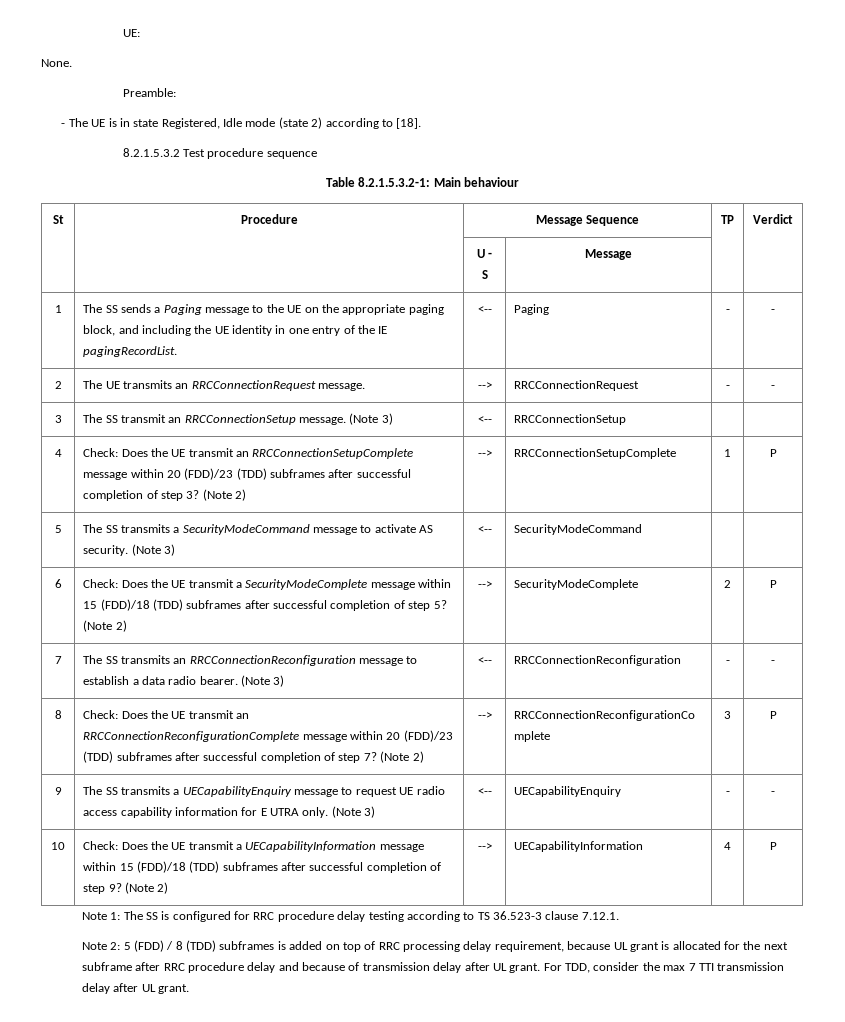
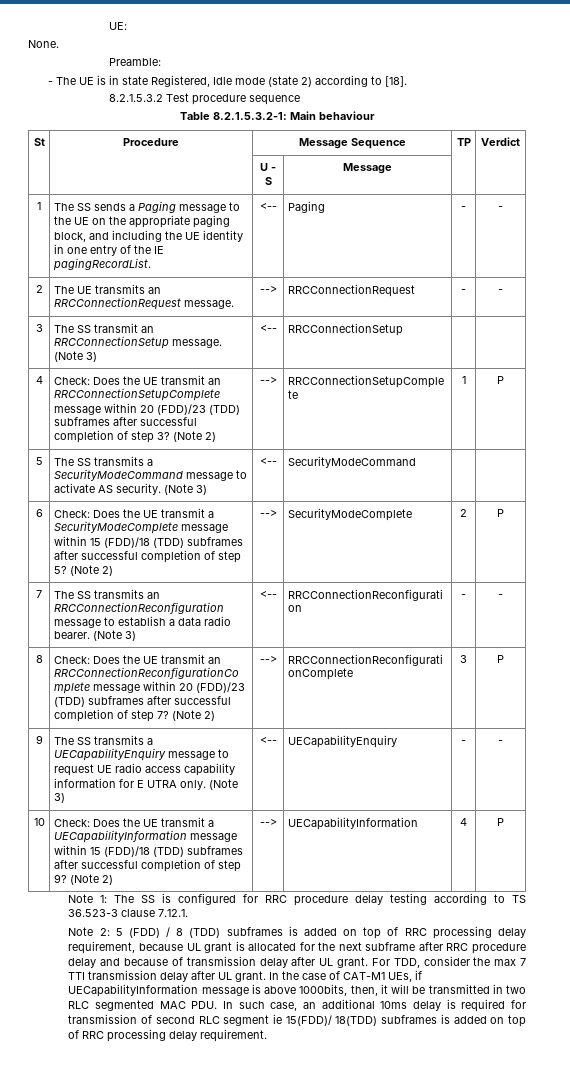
+ In the case of CAT-M1 UEs, if UECapabilityInformation message is above 1000bits, then, it will be transmitted in two RLC segmented MAC PDU. In such case, an additional 10ms delay is required for transmission of second RLC segment ie 15(FDD)/ 18(TDD) subframes is added on top of RRC processing delay requirement.

